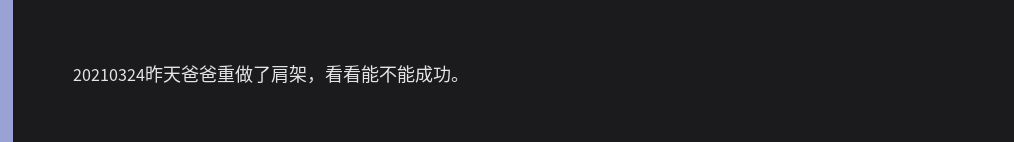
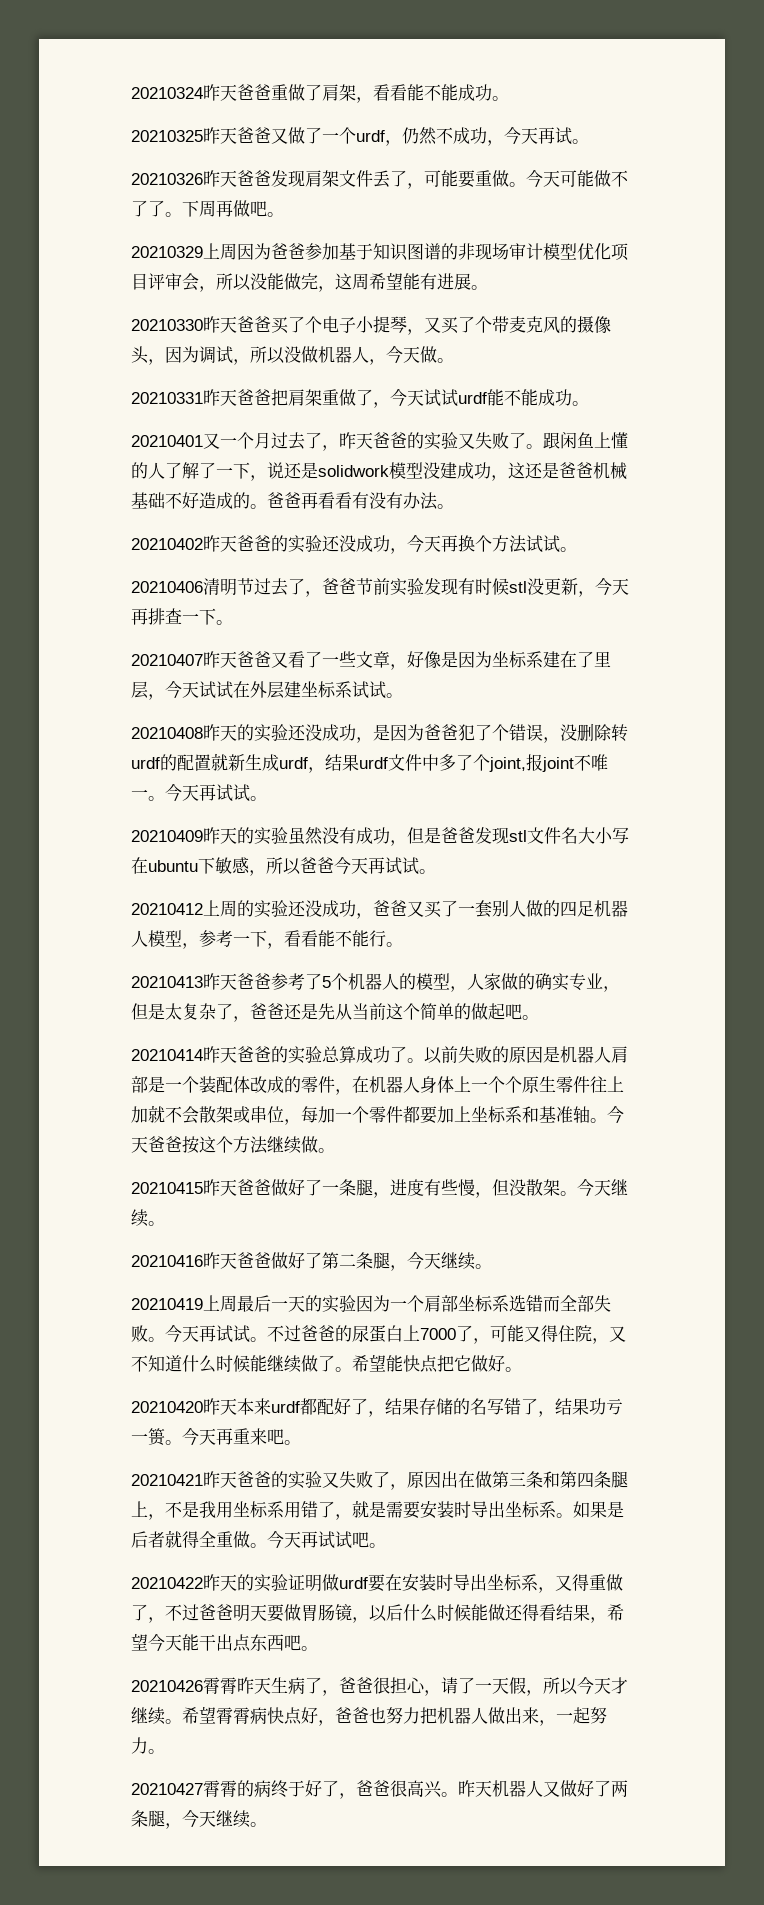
+ 20210325昨天爸爸又做了一个urdf，仍然不成功，今天再试。
+ 20210326昨天爸爸发现肩架文件丢了，可能要重做。今天可能做不了了。下周再做吧。
+ 20210329上周因为爸爸参加基于知识图谱的非现场审计模型优化项目评审会，所以没能做完，这周希望能有进展。
+ 20210330昨天爸爸买了个电子小提琴，又买了个带麦克风的摄像头，因为调试，所以没做机器人，今天做。
+ 20210331昨天爸爸把肩架重做了，今天试试urdf能不能成功。
+ 20210401又一个月过去了，昨天爸爸的实验又失败了。跟闲鱼上懂的人了解了一下，说还是solidwork模型没建成功，这还是爸爸机械基础不好造成的。爸爸再看看有没有办法。
+ 20210402昨天爸爸的实验还没成功，今天再换个方法试试。
+ 20210406清明节过去了，爸爸节前实验发现有时候stl没更新，今天再排查一下。
+ 20210407昨天爸爸又看了一些文章，好像是因为坐标系建在了里层，今天试试在外层建坐标系试试。
+ 20210408昨天的实验还没成功，是因为爸爸犯了个错误，没删除转urdf的配置就新生成urdf，结果urdf文件中多了个joint,报joint不唯一。今天再试试。
+ 20210409昨天的实验虽然没有成功，但是爸爸发现stl文件名大小写在ubuntu下敏感，所以爸爸今天再试试。
+ 20210412上周的实验还没成功，爸爸又买了一套别人做的四足机器人模型，参考一下，看看能不能行。
+ 20210413昨天爸爸参考了5个机器人的模型，人家做的确实专业，但是太复杂了，爸爸还是先从当前这个简单的做起吧。
+ 20210414昨天爸爸的实验总算成功了。以前失败的原因是机器人肩部是一个装配体改成的零件，在机器人身体上一个个原生零件往上加就不会散架或串位，每加一个零件都要加上坐标系和基准轴。今天爸爸按这个方法继续做。
+ 20210415昨天爸爸做好了一条腿，进度有些慢，但没散架。今天继续。
+ 20210416昨天爸爸做好了第二条腿，今天继续。
+ 20210419上周最后一天的实验因为一个肩部坐标系选错而全部失败。今天再试试。不过爸爸的尿蛋白上7000了，可能又得住院，又不知道什么时候能继续做了。希望能快点把它做好。
+ 20210420昨天本来urdf都配好了，结果存储的名写错了，结果功亏一篑。今天再重来吧。
+ 20210421昨天爸爸的实验又失败了，原因出在做第三条和第四条腿上，不是我用坐标系用错了，就是需要安装时导出坐标系。如果是后者就得全重做。今天再试试吧。
+ 20210422昨天的实验证明做urdf要在安装时导出坐标系，又得重做了，不过爸爸明天要做胃肠镜，以后什么时候能做还得看结果，希望今天能干出点东西吧。
+ 20210426霄霄昨天生病了，爸爸很担心，请了一天假，所以今天才继续。希望霄霄病快点好，爸爸也努力把机器人做出来，一起努力。
+ 20210427霄霄的病终于好了，爸爸很高兴。昨天机器人又做好了两条腿，今天继续。

